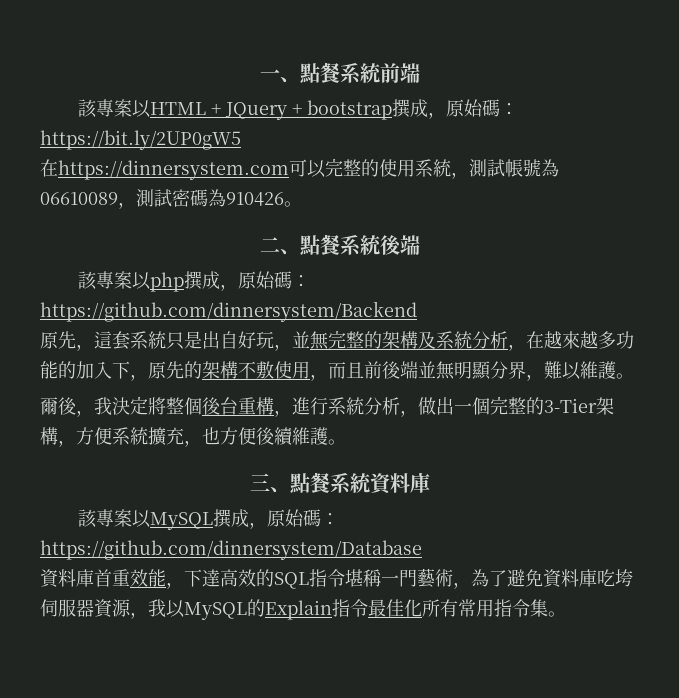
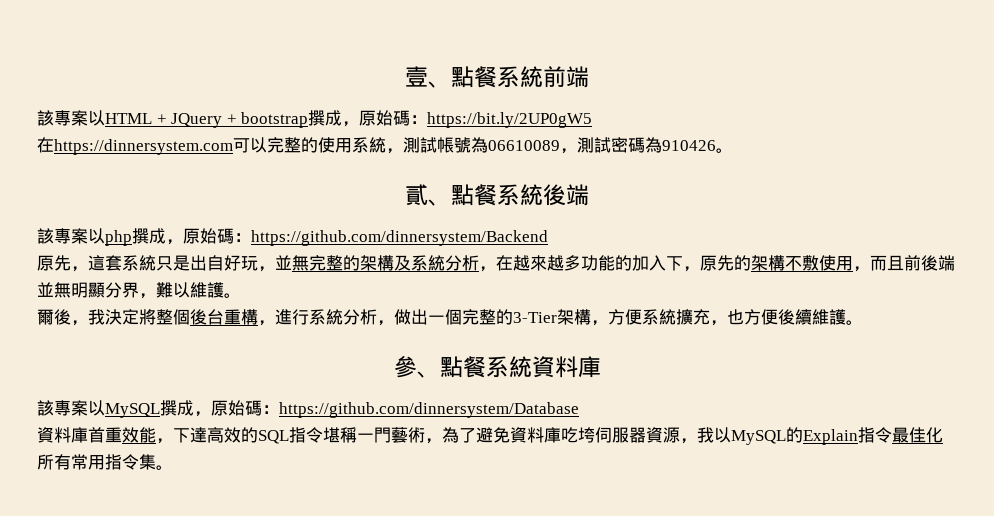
- 一、點餐系統前端
+ 壹、點餐系統前端
- 二、點餐系統後端
+ 貳、點餐系統後端
- 三、點餐系統資料庫
+ 參、點餐系統資料庫

